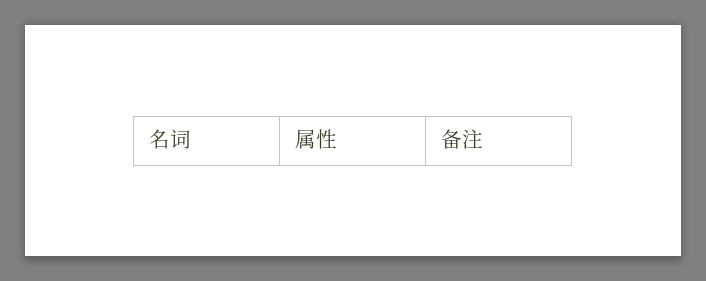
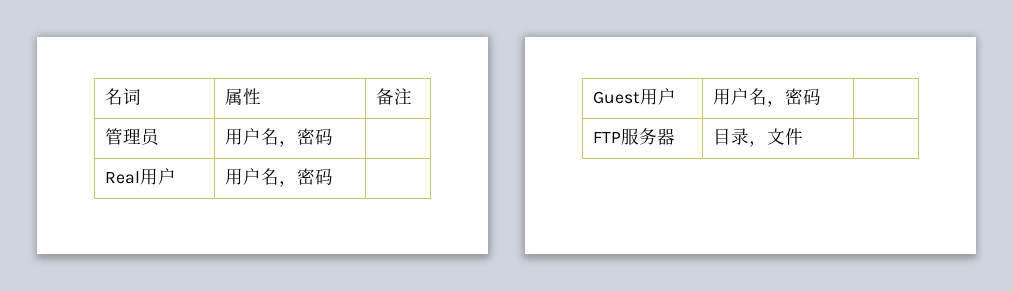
+ 管理员 | 用户名，密码 |
+ Real用户 | 用户名，密码 |
+ Guest用户 | 用户名，密码 |
+ FTP服务器 | 目录，文件 |

